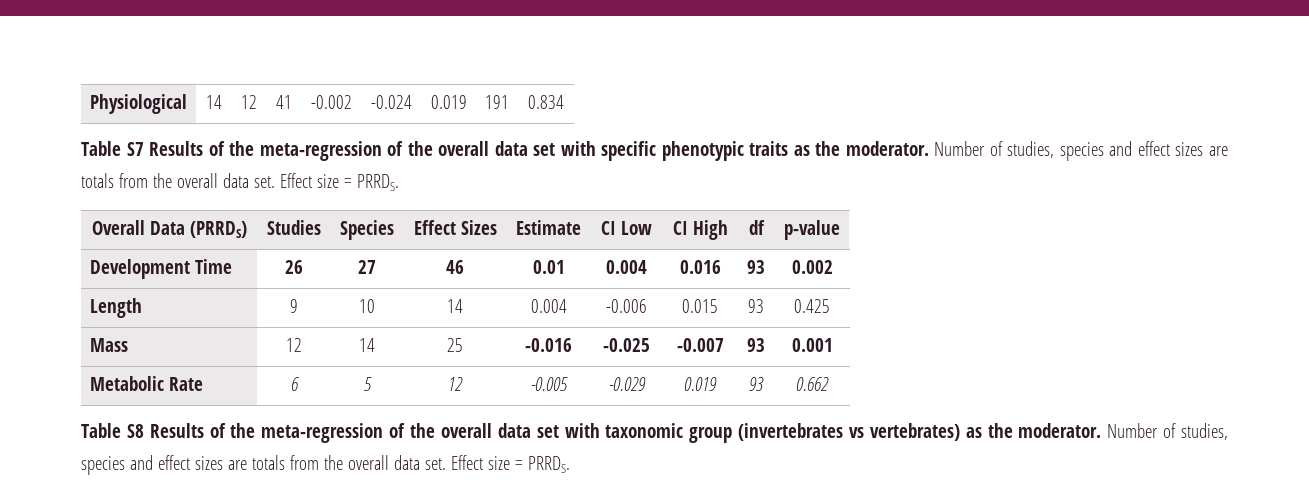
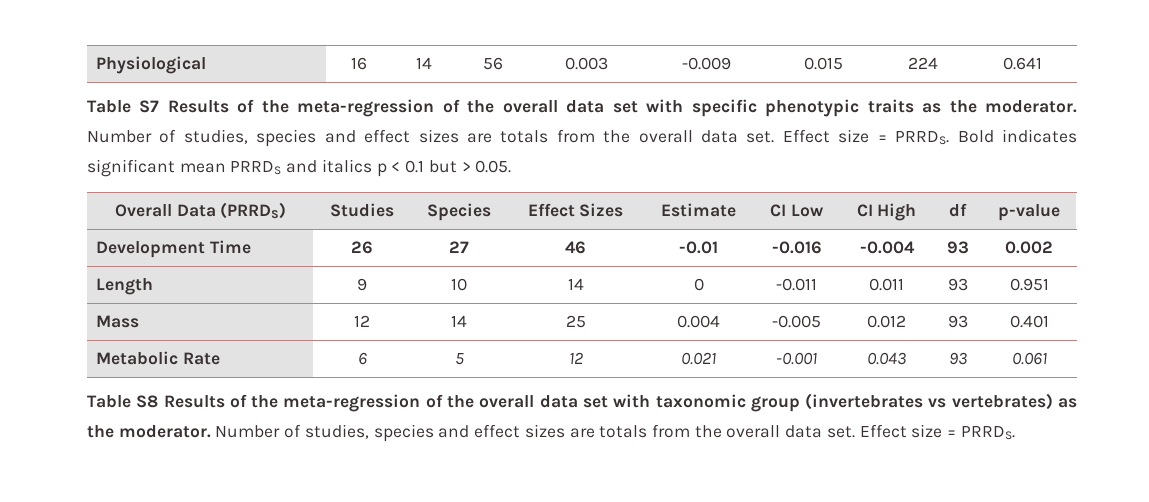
- Physiological | 14 | 12 | 41 | -0.002 | -0.024 | 0.019 | 191 | 0.834
+ Physiological | 16 | 14 | 56 | 0.003 | -0.009 | 0.015 | 224 | 0.641
+ Bold indicates significant mean PRRDS and italics p < 0.1 but > 0.05.
- Development Time | 26 | 27 | 46 | 0.01 | 0.004 | 0.016 | 93 | 0.002
+ Development Time | 26 | 27 | 46 | -0.01 | -0.016 | -0.004 | 93 | 0.002
- Length | 9 | 10 | 14 | 0.004 | -0.006 | 0.015 | 93 | 0.425
+ Length | 9 | 10 | 14 | 0 | -0.011 | 0.011 | 93 | 0.951
- Mass | 12 | 14 | 25 | -0.016 | -0.025 | -0.007 | 93 | 0.001
+ Mass | 12 | 14 | 25 | 0.004 | -0.005 | 0.012 | 93 | 0.401
- Metabolic Rate | 6 | 5 | 12 | -0.005 | -0.029 | 0.019 | 93 | 0.662
+ Metabolic Rate | 6 | 5 | 12 | 0.021 | -0.001 | 0.043 | 93 | 0.061

